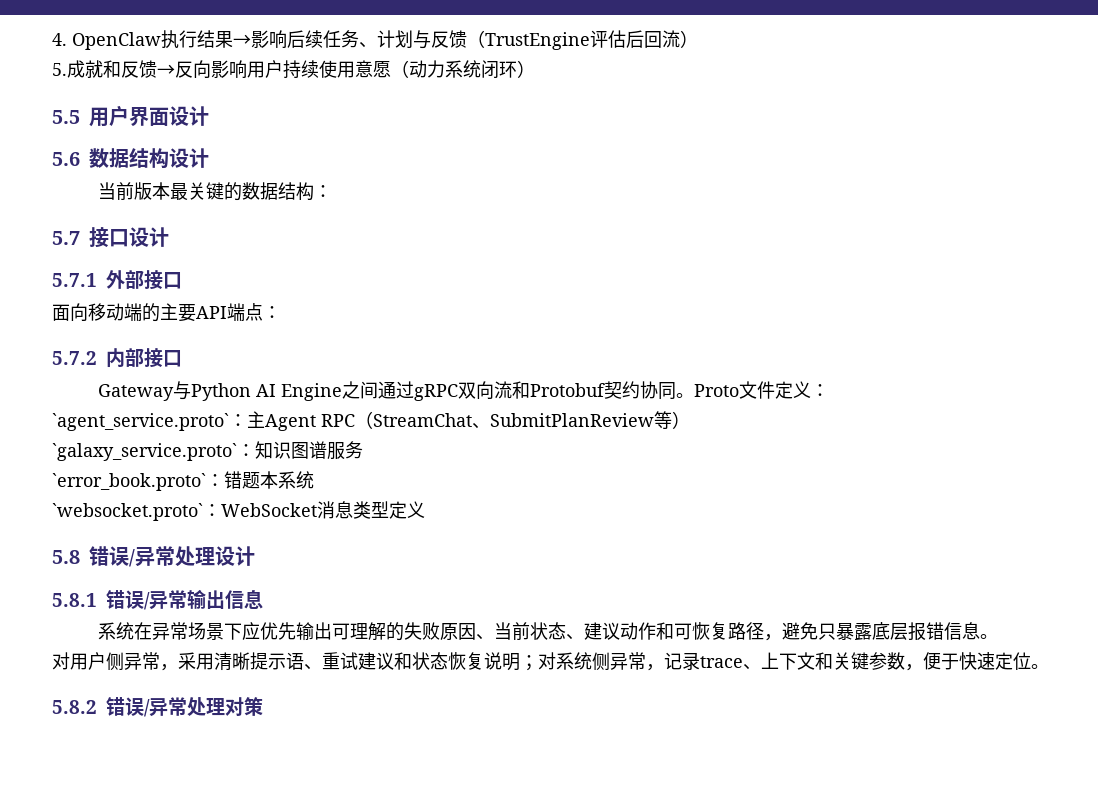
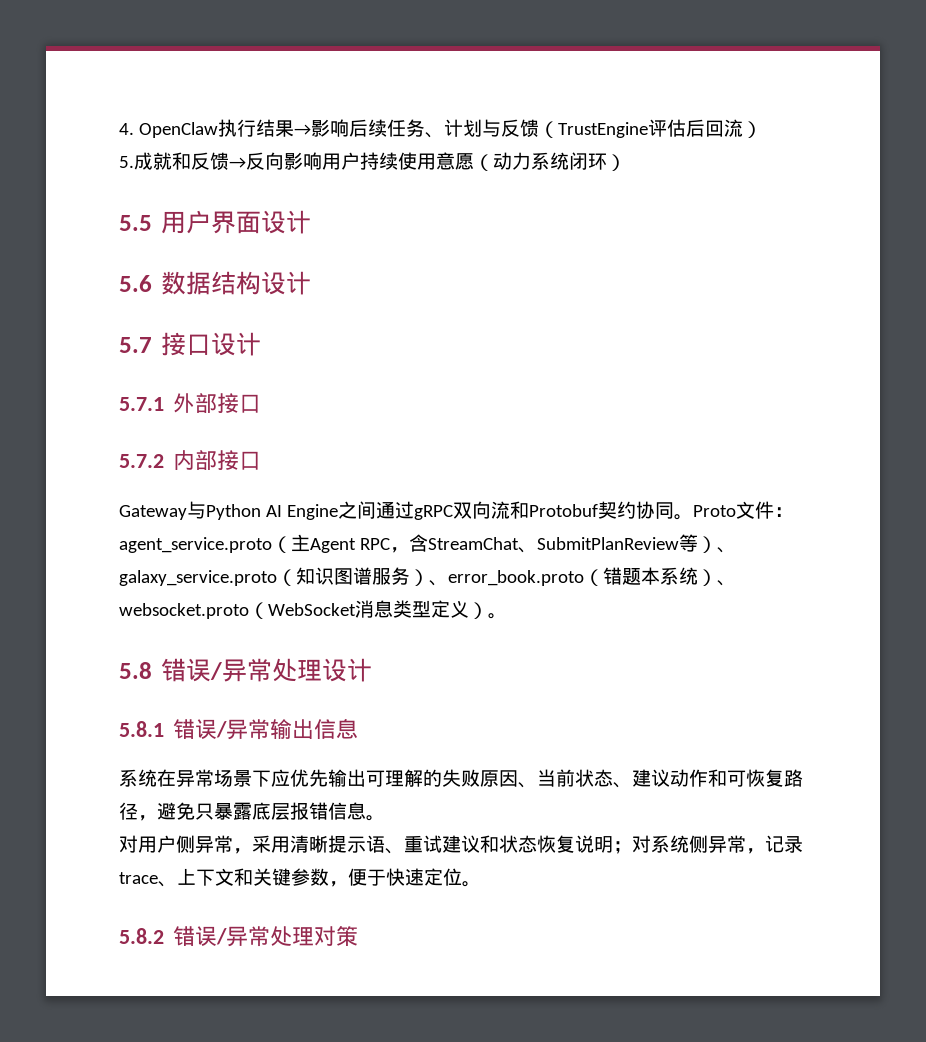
- 当前版本最关键的数据结构：
- 面向移动端的主要API端点：
- Proto文件定义：
- `agent_service.proto`：主Agent RPC（StreamChat、SubmitPlanReview等）
- `galaxy_service.proto`：知识图谱服务
- `error_book.proto`：错题本系统
- `websocket.proto`：WebSocket消息类型定义
+ Proto文件：agent_service.proto（主Agent RPC，含StreamChat、SubmitPlanReview等）、galaxy_service.proto（知识图谱服务）、error_book.proto（错题本系统）、websocket.proto（WebSocket消息类型定义）。

